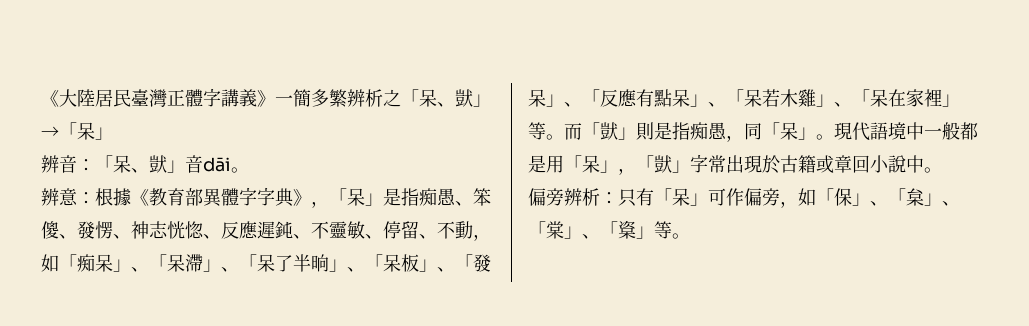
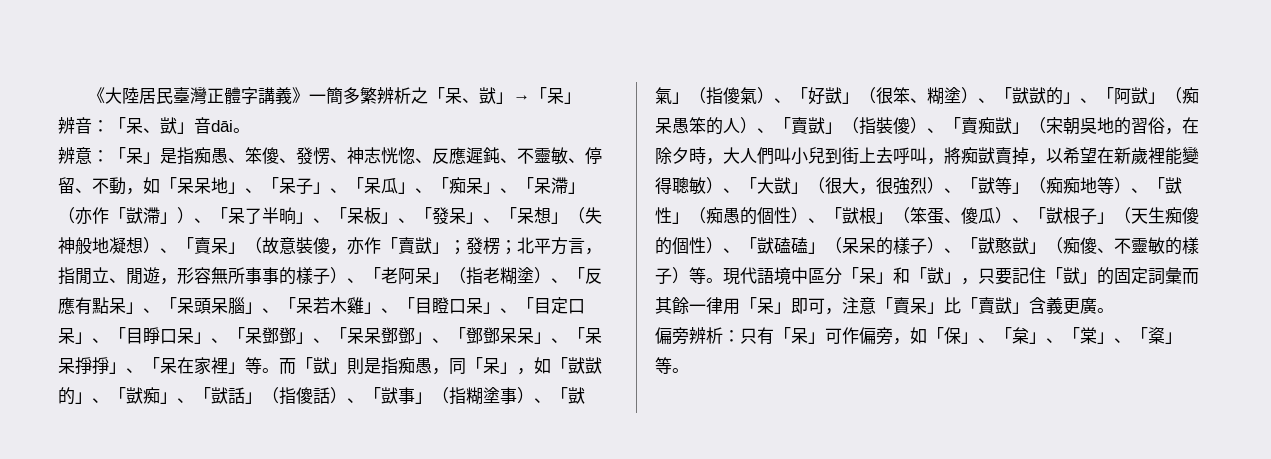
- 辨意：根據《教育部異體字字典》，「呆」是指痴愚、笨傻、發愣、神志恍惚、反應遲鈍、不靈敏、停留、不動，如「痴呆」、「呆滯」、「呆了半晌」、「呆板」、「發呆」、「反應有點呆」、「呆若木雞」、「呆在家裡」等。
+ 辨意：「呆」是指痴愚、笨傻、發愣、神志恍惚、反應遲鈍、不靈敏、停留、不動，如「呆呆地」、「呆子」、「呆瓜」、「痴呆」、「呆滯」（亦作「獃滯」）、「呆了半晌」、「呆板」、「發呆」、「呆想」（失神般地凝想）、「賣呆」（故意裝傻，亦作「賣獃」；發楞；北平方言，指閒立、閒遊，形容無所事事的樣子）、「老阿呆」（指老糊塗）、「反應有點呆」、「呆頭呆腦」、「呆若木雞」、「目瞪口呆」、「目定口呆」、「目睜口呆」、「呆鄧鄧」、「呆呆鄧鄧」、「鄧鄧呆呆」、「呆呆掙掙」、「呆在家裡」等。
- 而「獃」則是指痴愚，同「呆」。現代語境中一般都是用「呆」，「獃」字常出現於古籍或章回小說中。
+ 而「獃」則是指痴愚，同「呆」，如「獃獃的」、「獃痴」、「獃話」（指傻話）、「獃事」（指糊塗事）、「獃氣」（指傻氣）、「好獃」（很笨、糊塗）、「獃獃的」、「阿獃」（痴呆愚笨的人）、「賣獃」（指裝傻）、「賣痴獃」（宋朝吳地的習俗，在除夕時，大人們叫小兒到街上去呼叫，將痴獃賣掉，以希望在新歲裡能變得聰敏）、「大獃」（很大，很強烈）、「獃等」（痴痴地等）、「獃性」（痴愚的個性）、「獃根」（笨蛋、傻瓜）、「獃根子」（天生痴傻的個性）、「獃磕磕」（呆呆的樣子）、「獃憨獃」（痴傻、不靈敏的樣子）等。現代語境中區分「呆」和「獃」，只要記住「獃」的固定詞彙而其餘一律用「呆」即可，注意「賣呆」比「賣獃」含義更廣。

